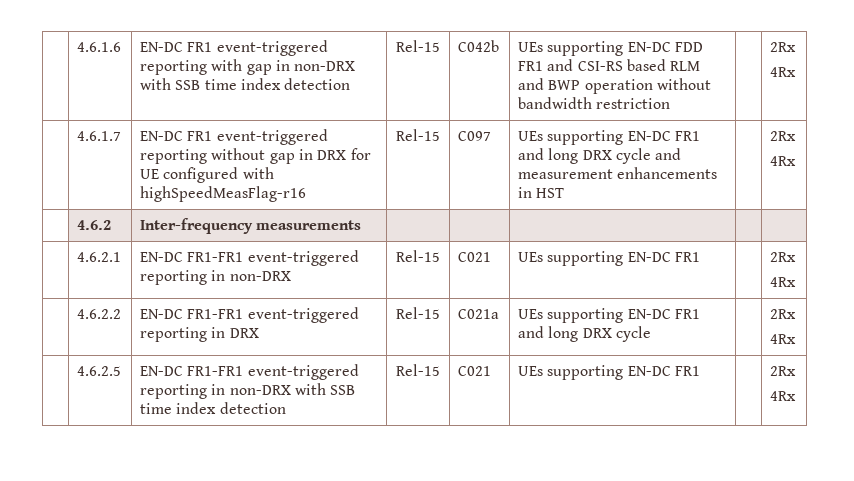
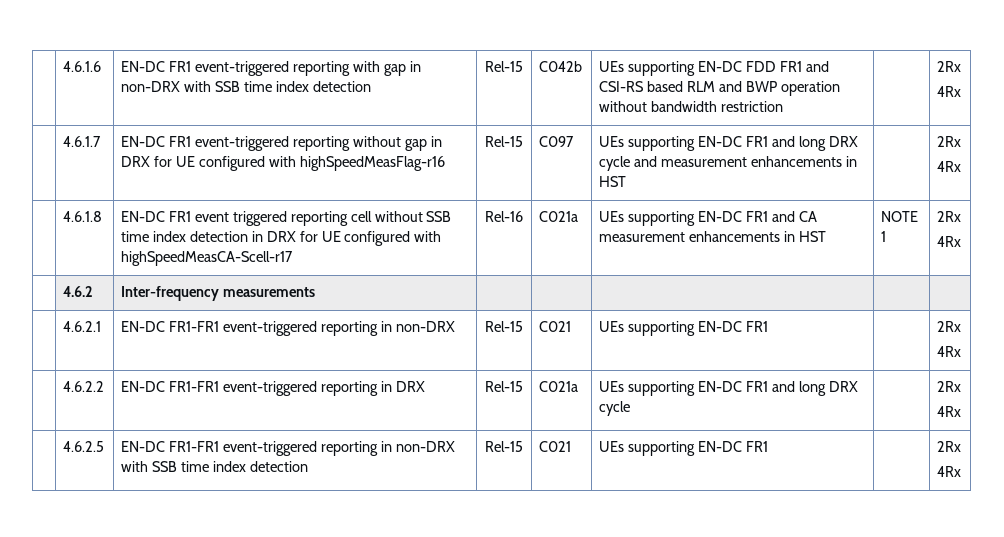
+ | 4.6.1.8 | EN-DC FR1 event triggered reporting cell without SSB time index detection in DRX for UE configured with highSpeedMeasCA-Scell-r17 | Rel-16 | C021a | UEs supporting EN-DC FR1 and CA measurement enhancements in HST | NOTE 1 | 2Rx
+ 4Rx

